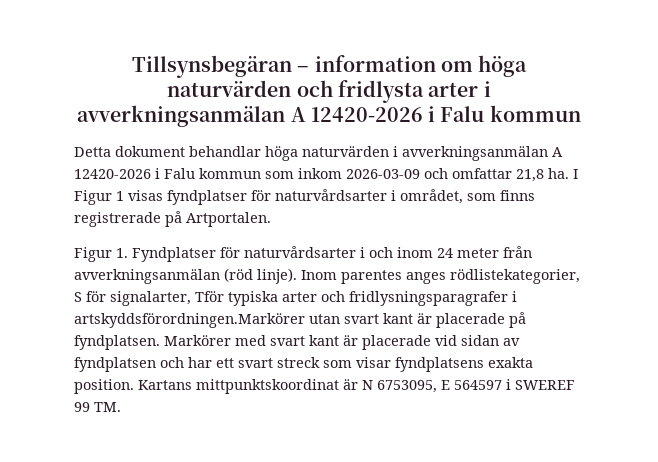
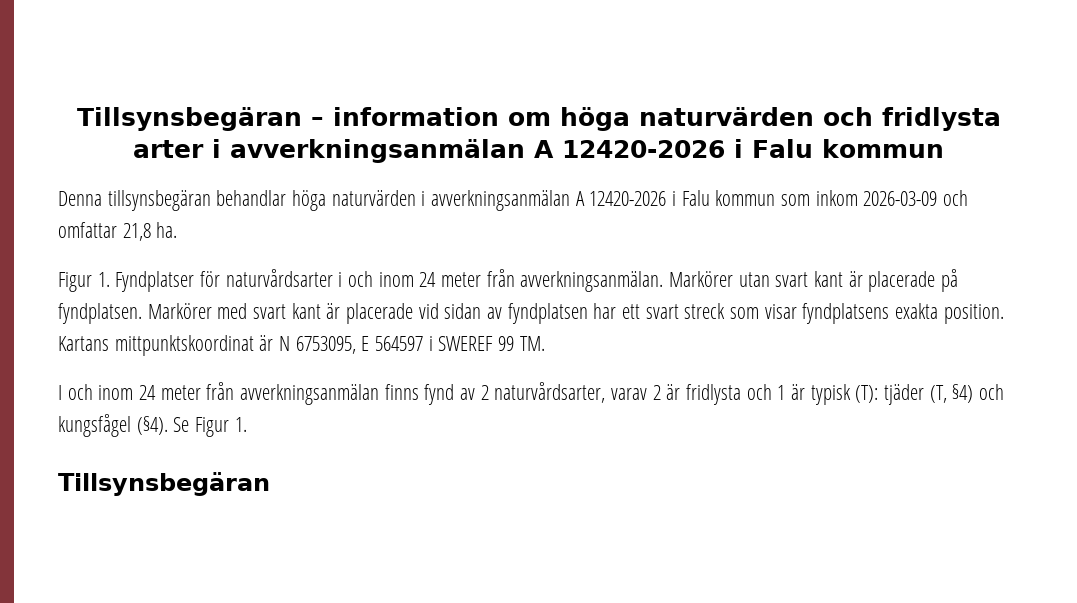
- Detta dokument behandlar höga naturvärden i avverkningsanmälan A 12420-2026 i Falu kommun som inkom 2026-03-09 och omfattar 21,8 ha. I Figur 1 visas fyndplatser för naturvårdsarter i området, som finns registrerade på Artportalen.
+ Denna tillsynsbegäran behandlar höga naturvärden i avverkningsanmälan A 12420-2026 i Falu kommun som inkom 2026-03-09 och omfattar 21,8 ha.
- Figur 1. Fyndplatser för naturvårdsarter i och inom 24 meter från avverkningsanmälan (röd linje). Inom parentes anges rödlistekategorier, S för signalarter, Tför typiska arter och fridlysningsparagrafer i artskyddsförordningen.Markörer utan svart kant är placerade på fyndplatsen.
+ Figur 1. Fyndplatser för naturvårdsarter i och inom 24 meter från avverkningsanmälan. Markörer utan svart kant är placerade på fyndplatsen.
- Markörer med svart kant är placerade vid sidan av fyndplatsen och har ett svart streck som visar fyndplatsens exakta position.
+ Markörer med svart kant är placerade vid sidan av fyndplatsen har ett svart streck som visar fyndplatsens exakta position.
+ I och inom 24 meter från avverkningsanmälan finns fynd av 2 naturvårdsarter, varav 2 är fridlysta och 1 är typisk (T): tjäder (T, §4) och kungsfågel (§4). Se Figur 1.
+ Tillsynsbegäran

